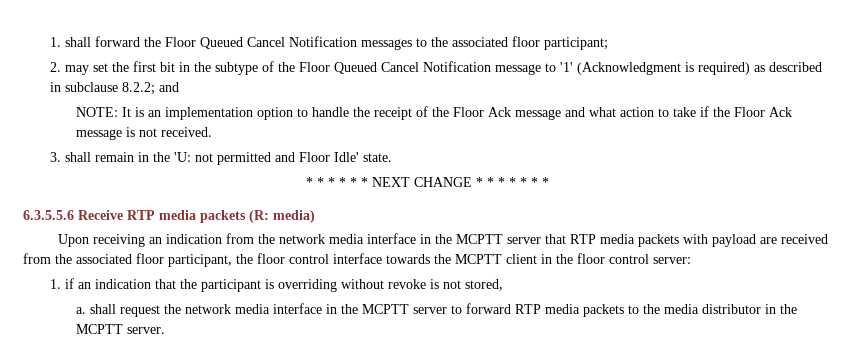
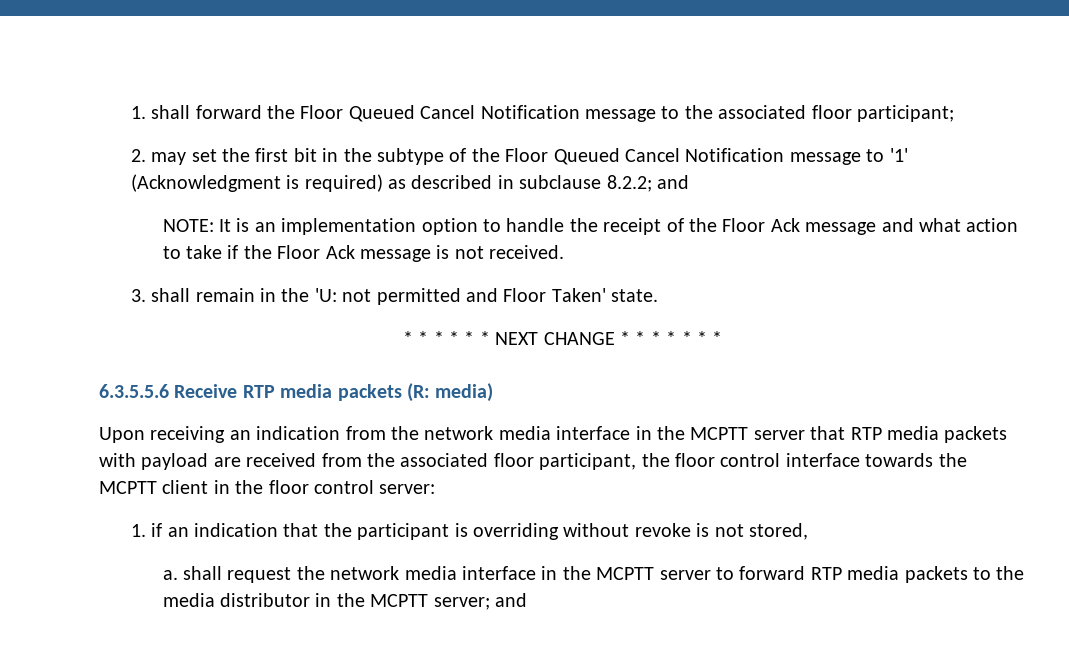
- 1. shall forward the Floor Queued Cancel Notification messages to the associated floor participant;
+ 1. shall forward the Floor Queued Cancel Notification message to the associated floor participant;
- 3. shall remain in the 'U: not permitted and Floor Idle' state.
+ 3. shall remain in the 'U: not permitted and Floor Taken' state.
- a. shall request the network media interface in the MCPTT server to forward RTP media packets to the media distributor in the MCPTT server.
+ a. shall request the network media interface in the MCPTT server to forward RTP media packets to the media distributor in the MCPTT server; and

